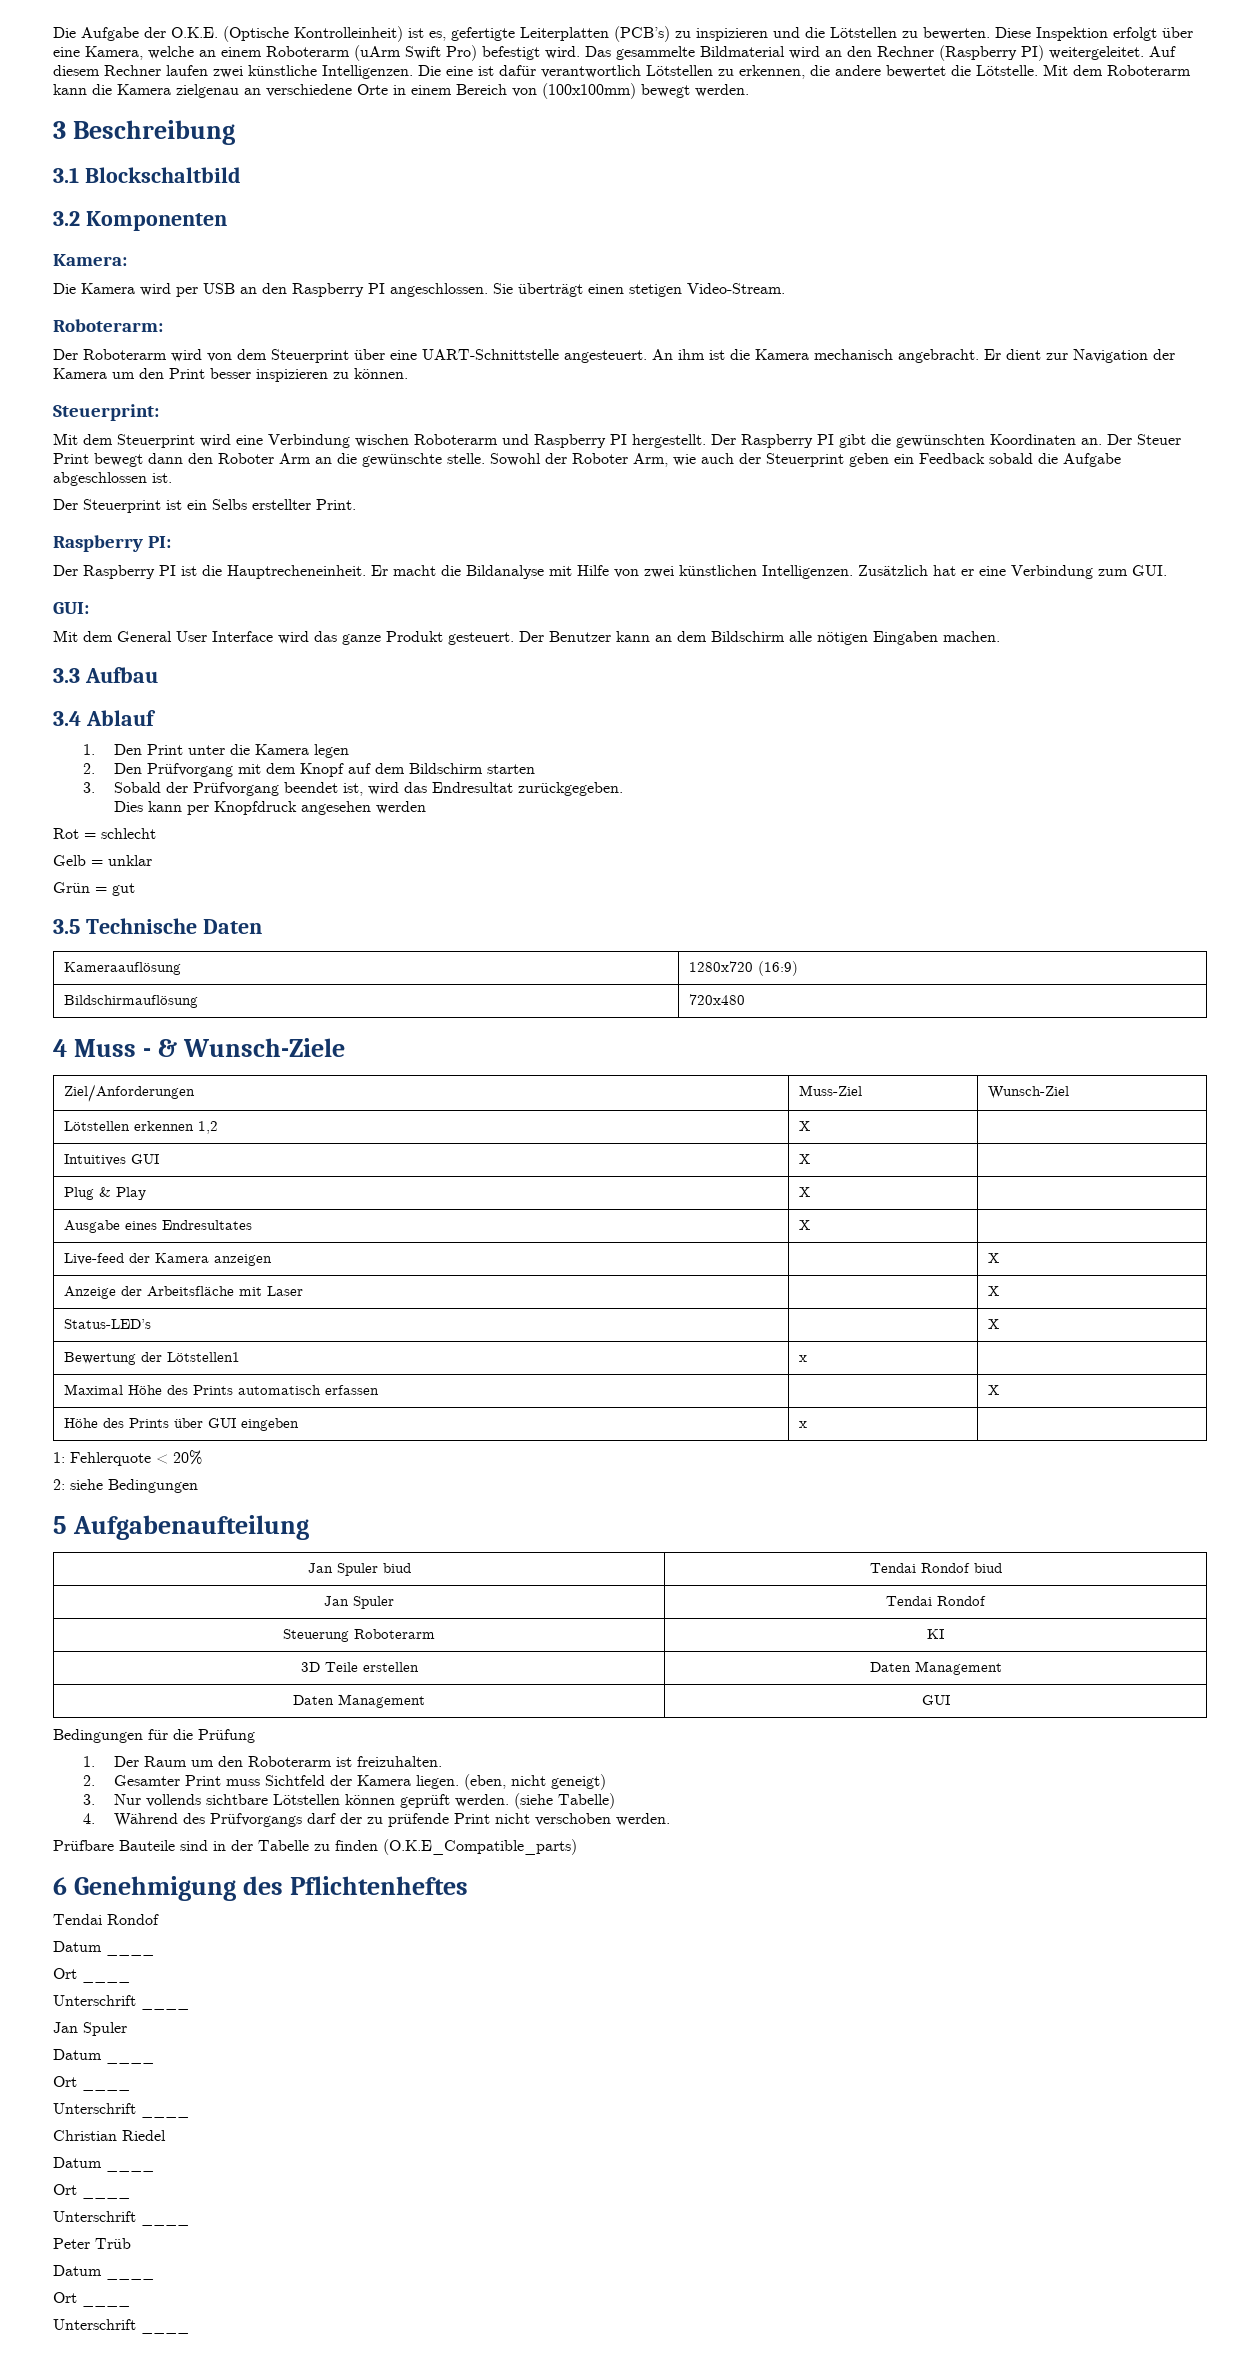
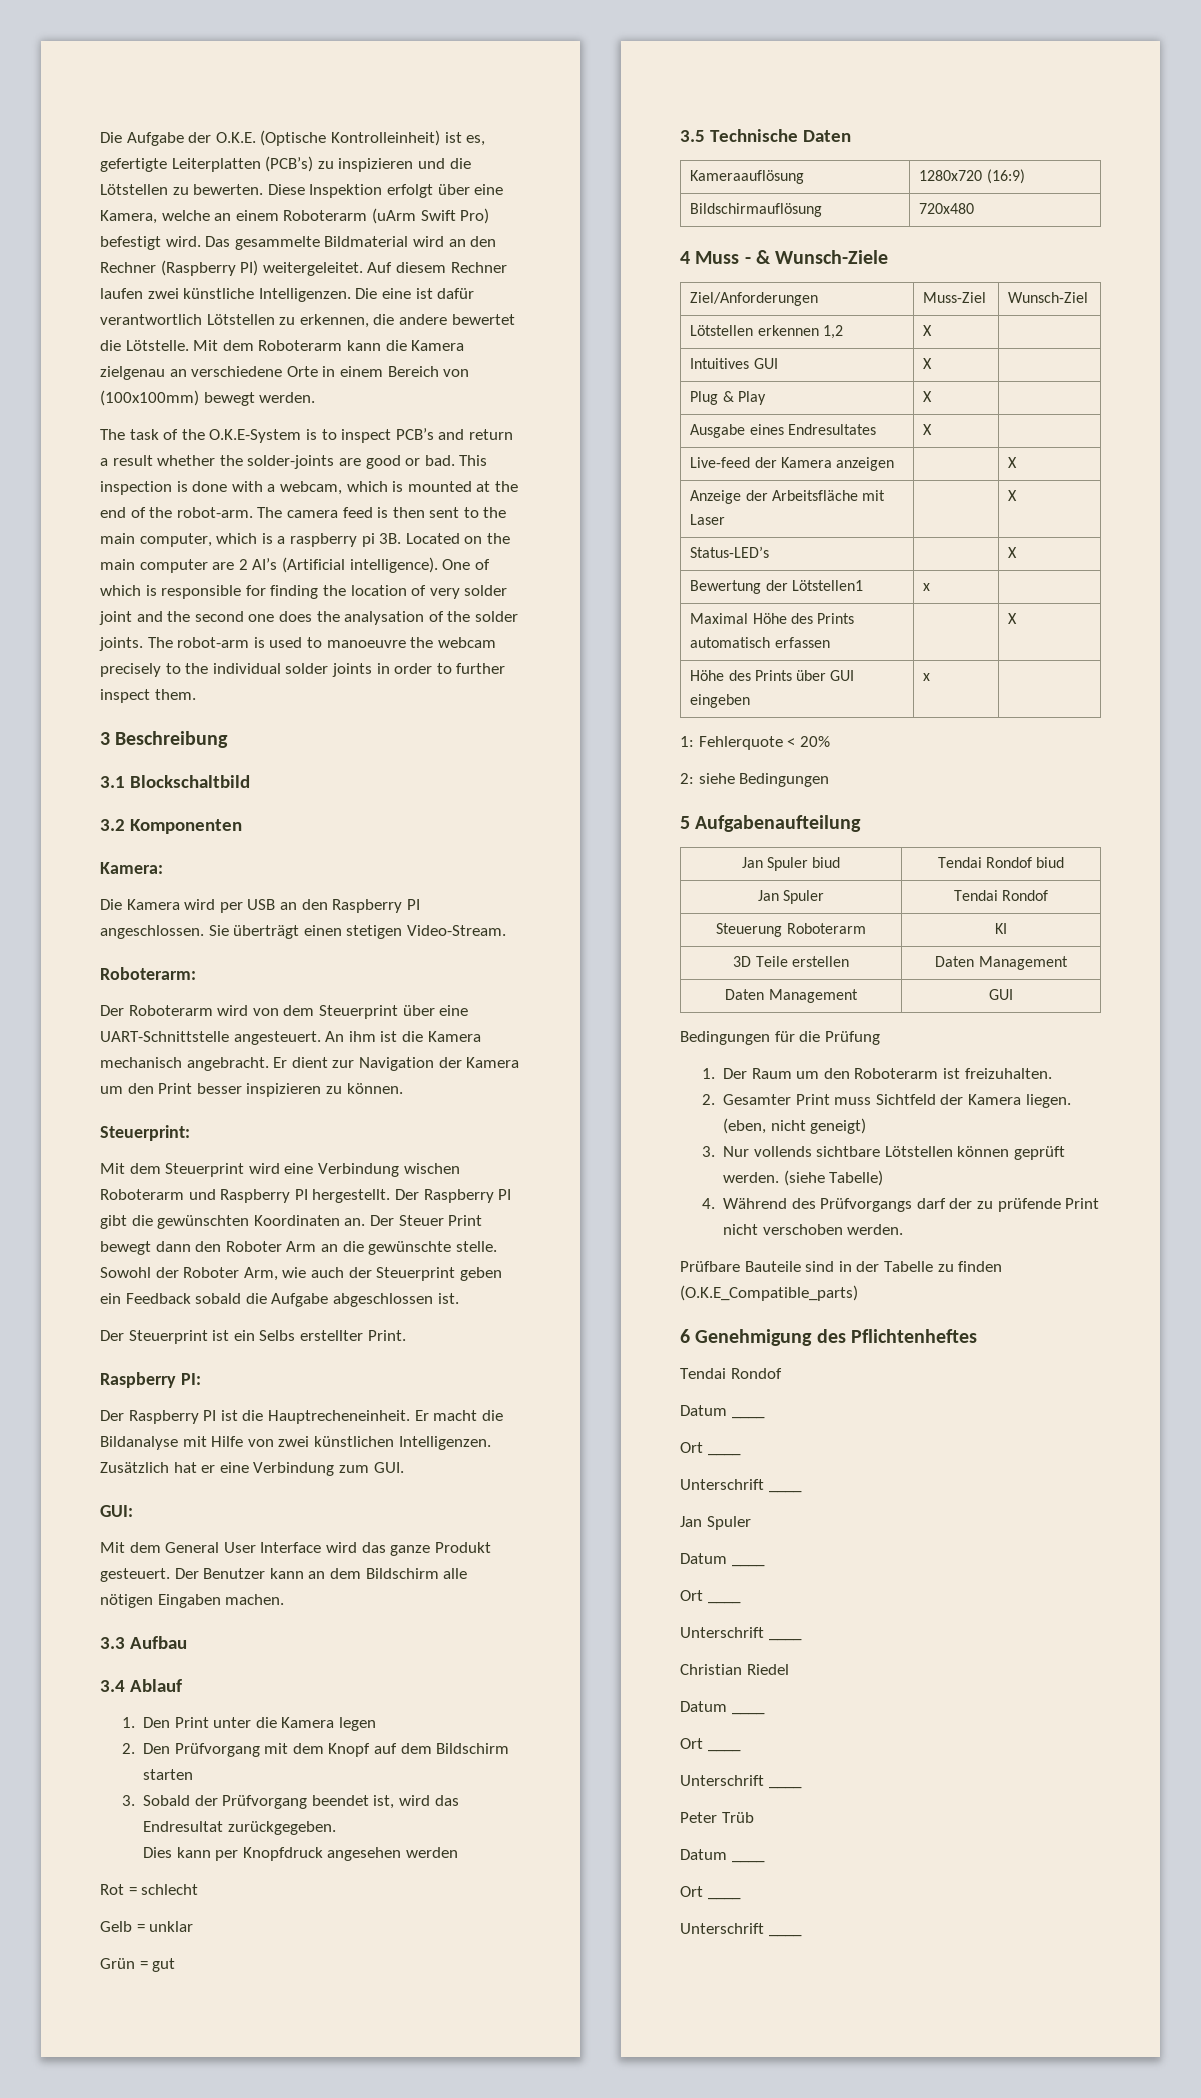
+ The task of the O.K.E-System is to inspect PCB’s and return a result whether the solder-joints are good or bad. This inspection is done with a webcam, which is mounted at the end of the robot-arm. The camera feed is then sent to the main computer, which is a raspberry pi 3B. Located on the main computer are 2 AI’s (Artificial intelligence). One of which is responsible for finding the location of very solder joint and the second one does the analysation of the solder joints. The robot-arm is used to manoeuvre the webcam precisely to the individual solder joints in order to further inspect them.

